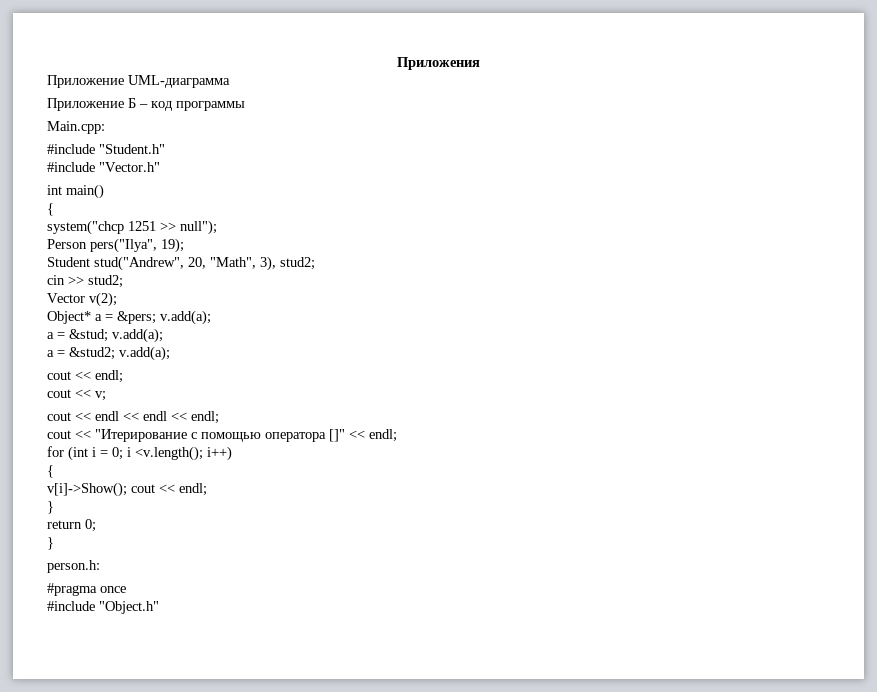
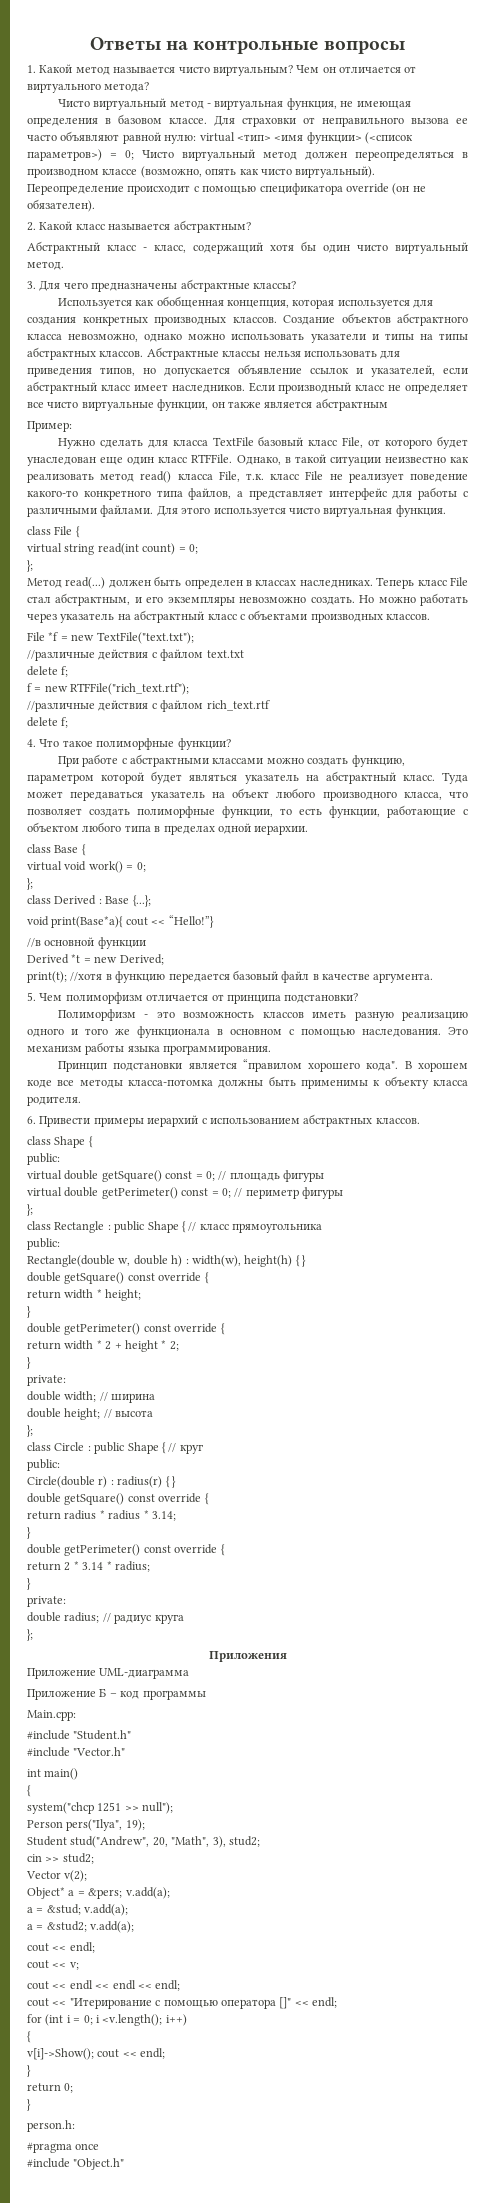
+ Ответы на контрольные вопросы
+ 1. Какой метод называется чисто виртуальным? Чем он отличается от виртуального метода?
+ Чисто виртуальный метод - виртуальная функция, не имеющая определения в базовом классе. Для страховки от неправильного вызова ее часто объявляют равной нулю: virtual <тип> <имя функции> (<список параметров>) = 0; Чисто виртуальный метод должен переопределяться в производном классе (возможно, опять как чисто виртуальный). Переопределение происходит с помощью спецификатора override (он не обязателен).
+ 2. Какой класс называется абстрактным?
+ Абстрактный класс - класс, содержащий хотя бы один чисто виртуальный метод.
+ 3. Для чего предназначены абстрактные классы?
+ Используется как обобщенная концепция, которая используется для создания конкретных производных классов. Создание объектов абстрактного класса невозможно, однако можно использовать указатели и типы на типы абстрактных классов. Абстрактные классы нельзя использовать для приведения типов, но допускается объявление ссылок и указателей, если абстрактный класс имеет наследников. Если производный класс не определяет все чисто виртуальные функции, он также является абстрактным
+ Пример:
+ Нужно сделать для класса TextFile базовый класс File, от которого будет унаследован еще один класс RTFFile. Однако, в такой ситуации неизвестно как реализовать метод read() класса File, т.к. класс File не реализует поведение какого-то конкретного типа файлов, а представляет интерфейс для работы с различными файлами. Для этого используется чисто виртуальная функция.
+ class File {
+ virtual string read(int count) = 0;
+ };
+ Метод read(...) должен быть определен в классах наследниках. Теперь класс File стал абстрактным, и его экземпляры невозможно создать. Но можно работать через указатель на абстрактный класс с объектами производных классов.
+ File *f = new TextFile("text.txt");
+ //различные действия с файлом text.txt
+ delete f;
+ f = new RTFFile("rich_text.rtf");
+ //различные действия с файлом rich_text.rtf
+ delete f;
+ 4. Что такое полиморфные функции?
+ При работе с абстрактными классами можно создать функцию, параметром которой будет являться указатель на абстрактный класс. Туда может передаваться указатель на объект любого производного класса, что позволяет создать полиморфные функции, то есть функции, работающие с объектом любого типа в пределах одной иерархии.
+ class Base {
+ virtual void work() = 0;
+ };
+ class Derived : Base {...};
+ void print(Base*a){ cout << “Hello!”}
+ //в основной функции
+ Derived *t = new Derived;
+ print(t); //хотя в функцию передается базовый файл в качестве аргумента.
+ 5. Чем полиморфизм отличается от принципа подстановки?
+ Полиморфизм - это возможность классов иметь разную реализацию одного и того же функционала в основном с помощью наследования. Это механизм работы языка программирования.
+ Принцип подстановки является “правилом хорошего кода". В хорошем коде все методы класса-потомка должны быть применимы к объекту класса родителя.
+ 6. Привести примеры иерархий с использованием абстрактных классов.
+ class Shape {
+ public:
+ virtual double getSquare() const = 0; // площадь фигуры
+ virtual double getPerimeter() const = 0; // периметр фигуры
+ };
+ class Rectangle : public Shape { // класс прямоугольника
+ public:
+ Rectangle(double w, double h) : width(w), height(h) { }
+ double getSquare() const override {
+ return width * height;
+ }
+ double getPerimeter() const override {
+ return width * 2 + height * 2;
+ }
+ private:
+ double width; // ширина
+ double height; // высота
+ };
+ class Circle : public Shape { // круг
+ public:
+ Circle(double r) : radius(r) { }
+ double getSquare() const override {
+ return radius * radius * 3.14;
+ }
+ double getPerimeter() const override {
+ return 2 * 3.14 * radius;
+ }
+ private:
+ double radius; // радиус круга
+ };

